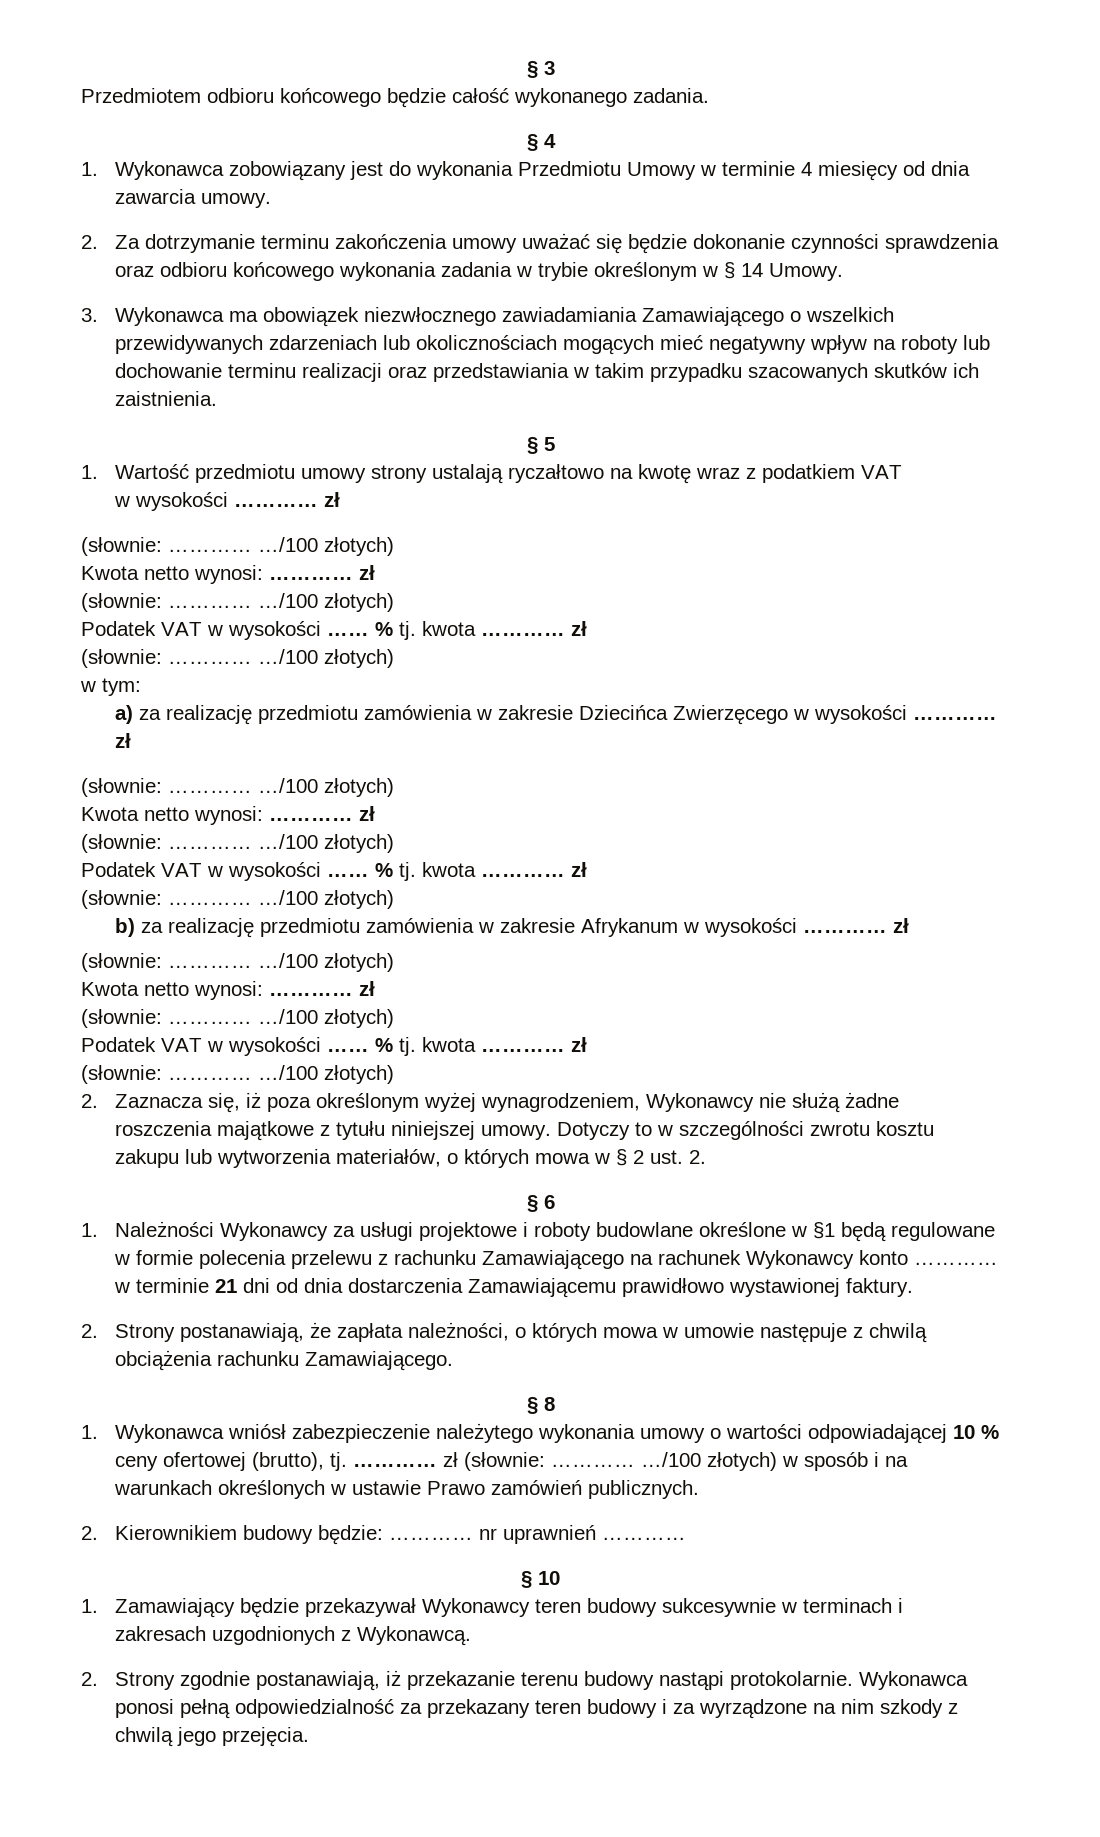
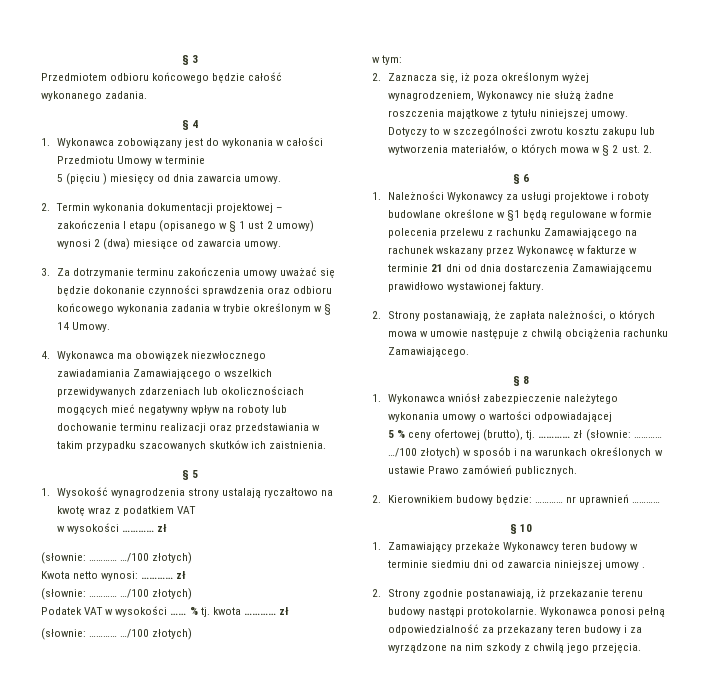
- 1. Wykonawca zobowiązany jest do wykonania Przedmiotu Umowy w terminie 4 miesięcy od dnia zawarcia umowy.
+ 1. Wykonawca zobowiązany jest do wykonania w całości Przedmiotu Umowy w terminie
+ 5 (pięciu ) miesięcy od dnia zawarcia umowy.
- 2. Za dotrzymanie terminu zakończenia umowy uważać się będzie dokonanie czynności sprawdzenia oraz odbioru końcowego wykonania zadania w trybie określonym w § 14 Umowy.
+ 2. Termin wykonania dokumentacji projektowej – zakończenia I etapu (opisanego w § 1 ust 2 umowy) wynosi 2 (dwa) miesiące od zawarcia umowy.
+ 3. Za dotrzymanie terminu zakończenia umowy uważać się będzie dokonanie czynności sprawdzenia oraz odbioru końcowego wykonania zadania w trybie określonym w § 14 Umowy.
- 3. Wykonawca ma obowiązek niezwłocznego zawiadamiania Zamawiającego o wszelkich przewidywanych zdarzeniach lub okolicznościach mogących mieć negatywny wpływ na roboty lub dochowanie terminu realizacji oraz przedstawiania w takim przypadku szacowanych skutków ich zaistnienia.
+ 4. Wykonawca ma obowiązek niezwłocznego zawiadamiania Zamawiającego o wszelkich przewidywanych zdarzeniach lub okolicznościach mogących mieć negatywny wpływ na roboty lub dochowanie terminu realizacji oraz przedstawiania w takim przypadku szacowanych skutków ich zaistnienia.
- 1. Wartość przedmiotu umowy strony ustalają ryczałtowo na kwotę wraz z podatkiem VAT
+ 1. Wysokość wynagrodzenia strony ustalają ryczałtowo na kwotę wraz z podatkiem VAT
- a) za realizację przedmiotu zamówienia w zakresie Dziecińca Zwierzęcego w wysokości ………… zł
- (słownie: ………… …/100 złotych)
- Kwota netto wynosi: ………… zł
- (słownie: ………… …/100 złotych)
- Podatek VAT w wysokości …… % tj. kwota ………… zł
- (słownie: ………… …/100 złotych)
- b) za realizację przedmiotu zamówienia w zakresie Afrykanum w wysokości ………… zł
- (słownie: ………… …/100 złotych)
- Kwota netto wynosi: ………… zł
- (słownie: ………… …/100 złotych)
- Podatek VAT w wysokości …… % tj. kwota ………… zł
- (słownie: ………… …/100 złotych)
- 1. Należności Wykonawcy za usługi projektowe i roboty budowlane określone w §1 będą regulowane w formie polecenia przelewu z rachunku Zamawiającego na rachunek Wykonawcy konto ………… w terminie 21 dni od dnia dostarczenia Zamawiającemu prawidłowo wystawionej faktury.
+ 1. Należności Wykonawcy za usługi projektowe i roboty budowlane określone w §1 będą regulowane w formie polecenia przelewu z rachunku Zamawiającego na rachunek wskazany przez Wykonawcę w fakturze w terminie 21 dni od dnia dostarczenia Zamawiającemu prawidłowo wystawionej faktury.
- 1. Wykonawca wniósł zabezpieczenie należytego wykonania umowy o wartości odpowiadającej 10 % ceny ofertowej (brutto), tj.
+ 1. Wykonawca wniósł zabezpieczenie należytego wykonania umowy o wartości odpowiadającej
+ 5 % ceny ofertowej (brutto), tj.
- 1. Zamawiający będzie przekazywał Wykonawcy teren budowy sukcesywnie w terminach i zakresach uzgodnionych z Wykonawcą.
+ 1. Zamawiający przekaże Wykonawcy teren budowy w terminie siedmiu dni od zawarcia niniejszej umowy .

